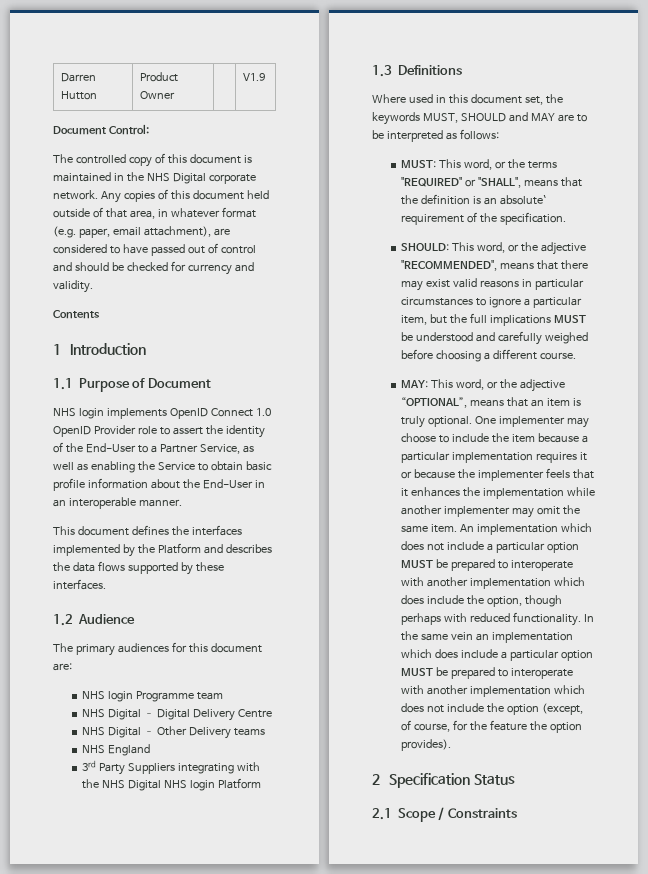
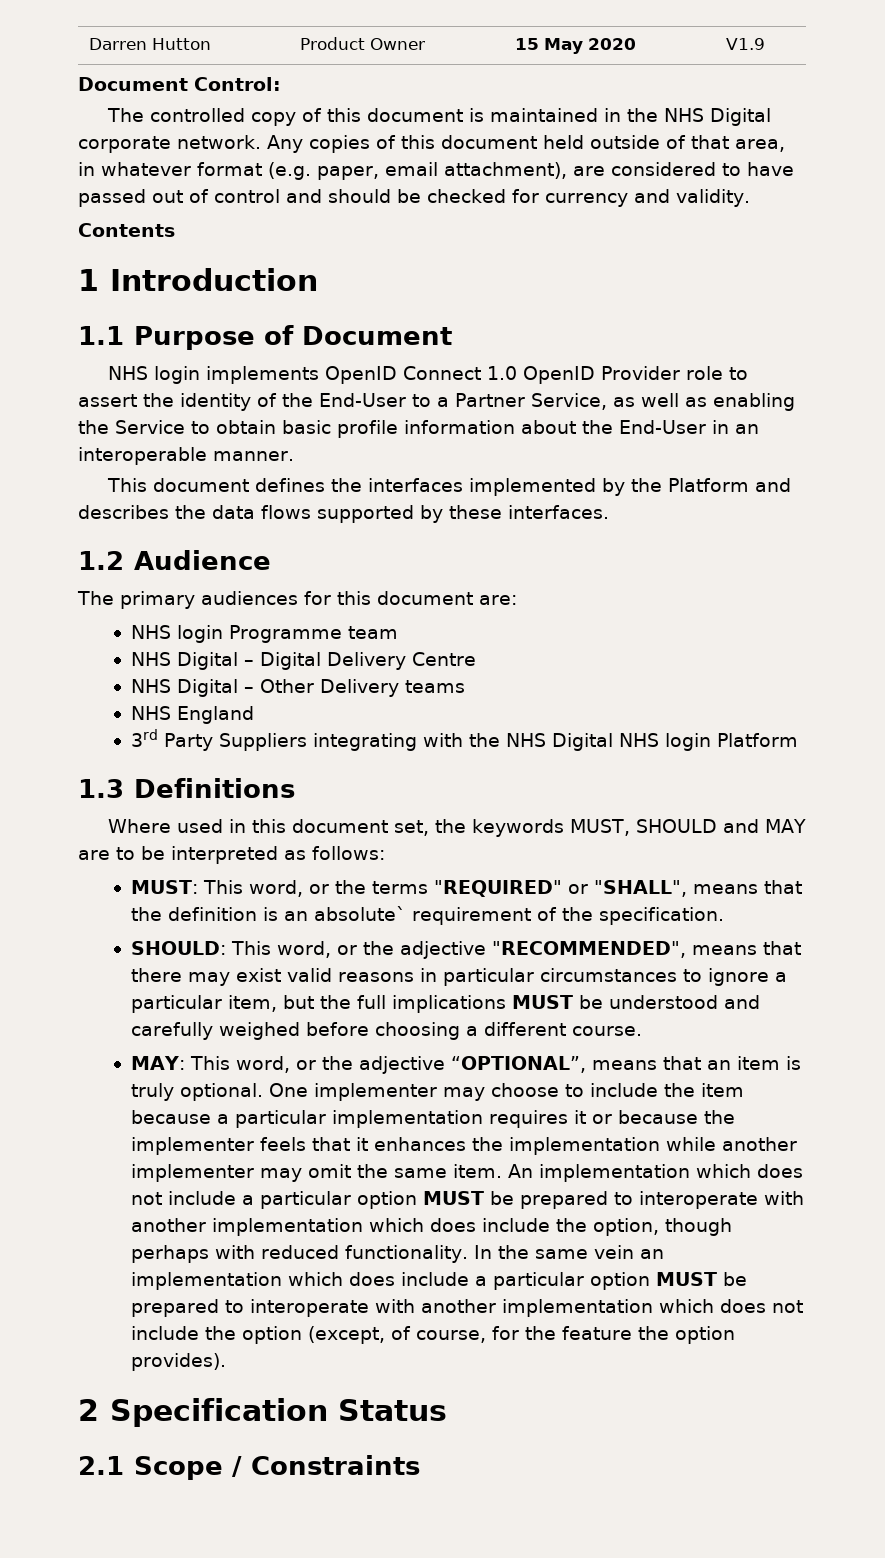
- Darren Hutton | Product Owner | | V1.9
+ Darren Hutton | Product Owner | 15 May 2020 | V1.9

